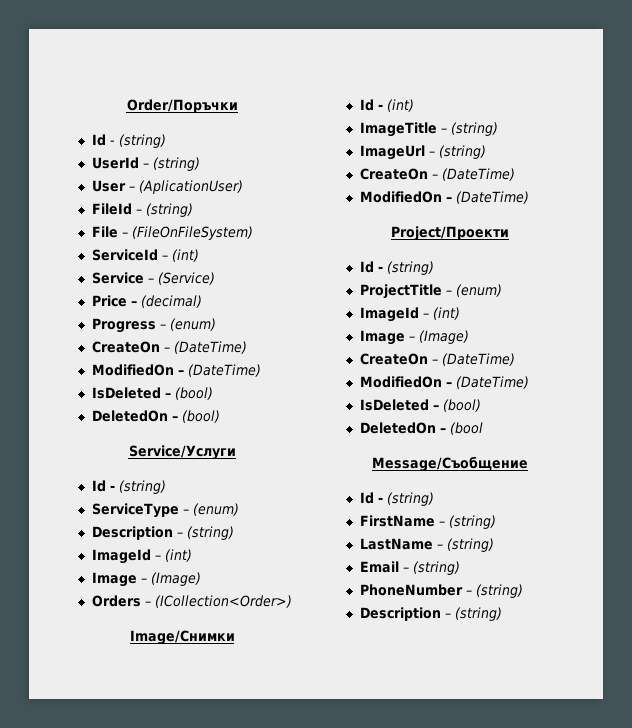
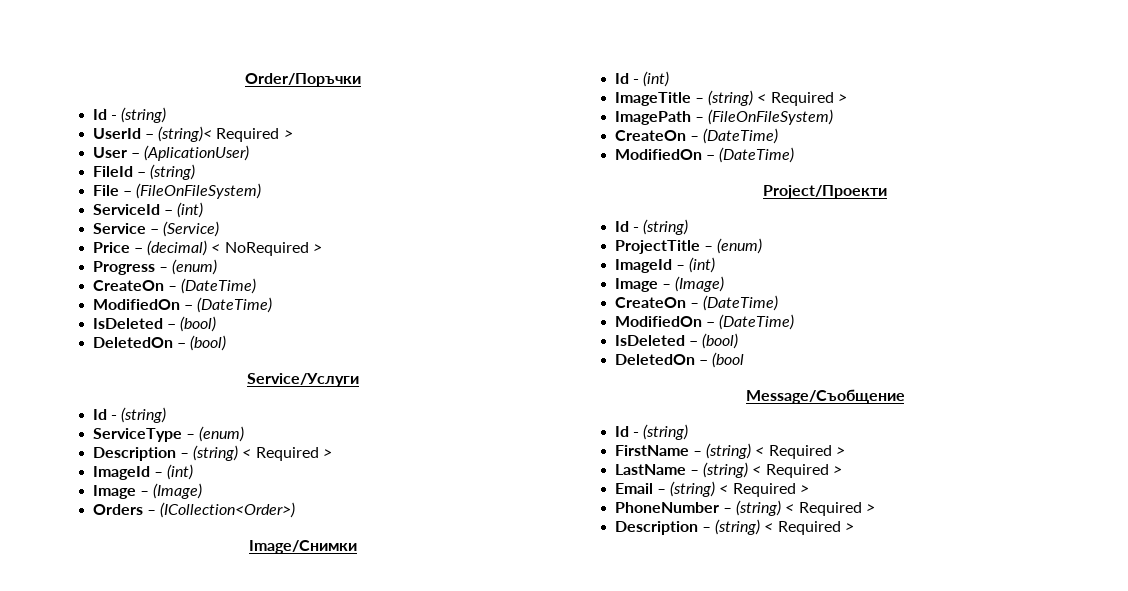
- UserId – (string)
+ UserId – (string)< Required >
- Price – (decimal)
+ Price – (decimal) < NoRequired >
  ServiceType – (enum)
- Description – (string)
+ Description – (string) < Required >
- ImageTitle – (string)
- ImageUrl – (string)
+ ImageTitle – (string) < Required >
+ ImagePath – (FileOnFileSystem)
- FirstName – (string)
+ FirstName – (string) < Required >
- LastName – (string)
+ LastName – (string) < Required >
- Email – (string)
+ Email – (string) < Required >
- PhoneNumber – (string)
- Description – (string)
+ PhoneNumber – (string) < Required >
+ Description – (string) < Required >

